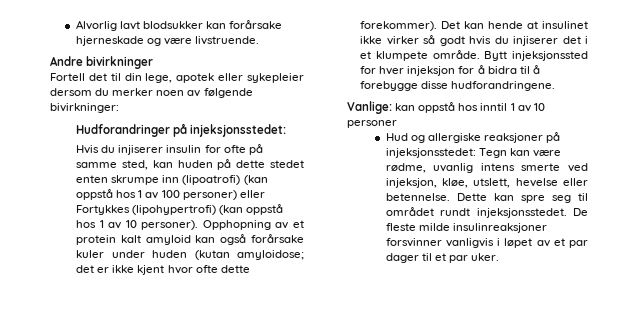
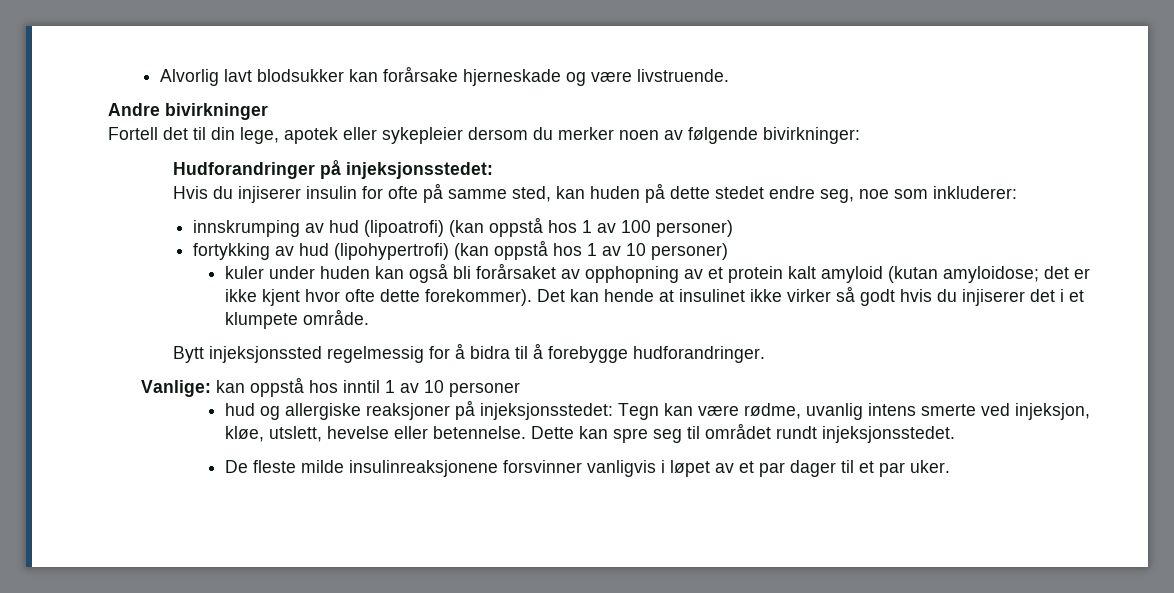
- Hvis du injiserer insulin for ofte på samme sted, kan huden på dette stedet enten skrumpe inn (lipoatrofi) (kan oppstå hos 1 av 100 personer) eller Fortykkes (lipohypertrofi) (kan oppstå hos 1 av 10 personer). Opphopning av et protein kalt amyloid kan også forårsake kuler under huden (kutan amyloidose; det er ikke kjent hvor ofte dette forekommer).
+ Hvis du injiserer insulin for ofte på samme sted, kan huden på dette stedet endre seg, noe som inkluderer:
+ innskrumping av hud (lipoatrofi) (kan oppstå hos 1 av 100 personer)
+ fortykking av hud (lipohypertrofi) (kan oppstå hos 1 av 10 personer)
+ kuler under huden kan også bli forårsaket av opphopning av et protein kalt amyloid (kutan amyloidose; det er ikke kjent hvor ofte dette forekommer).
- Det kan hende at insulinet ikke virker så godt hvis du injiserer det i et klumpete område. Bytt injeksjonssted for hver injeksjon for å bidra til å forebygge disse hudforandringene.
+ Det kan hende at insulinet ikke virker så godt hvis du injiserer det i et klumpete område.
+ Bytt injeksjonssted regelmessig for å bidra til å forebygge hudforandringer.
- Hud og allergiske reaksjoner på injeksjonsstedet: Tegn kan være rødme, uvanlig intens smerte ved injeksjon, kløe, utslett, hevelse eller betennelse.
+ hud og allergiske reaksjoner på injeksjonsstedet: Tegn kan være rødme, uvanlig intens smerte ved injeksjon, kløe, utslett, hevelse eller betennelse.
- Dette kan spre seg til området rundt injeksjonsstedet. De fleste milde insulinreaksjoner forsvinner vanligvis i løpet av et par dager til et par uker.
+ Dette kan spre seg til området rundt injeksjonsstedet.
+ De fleste milde insulinreaksjonene forsvinner vanligvis i løpet av et par dager til et par uker.

